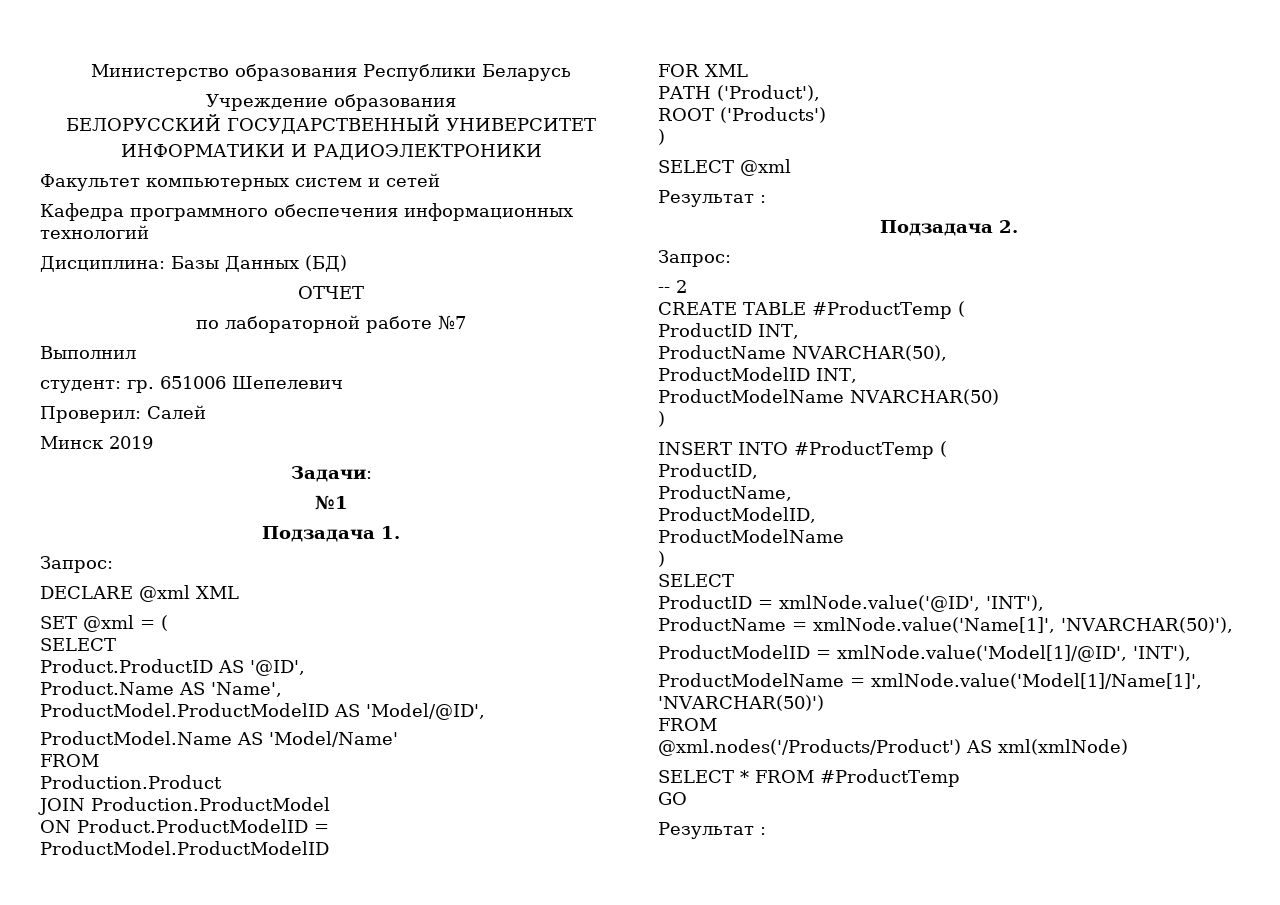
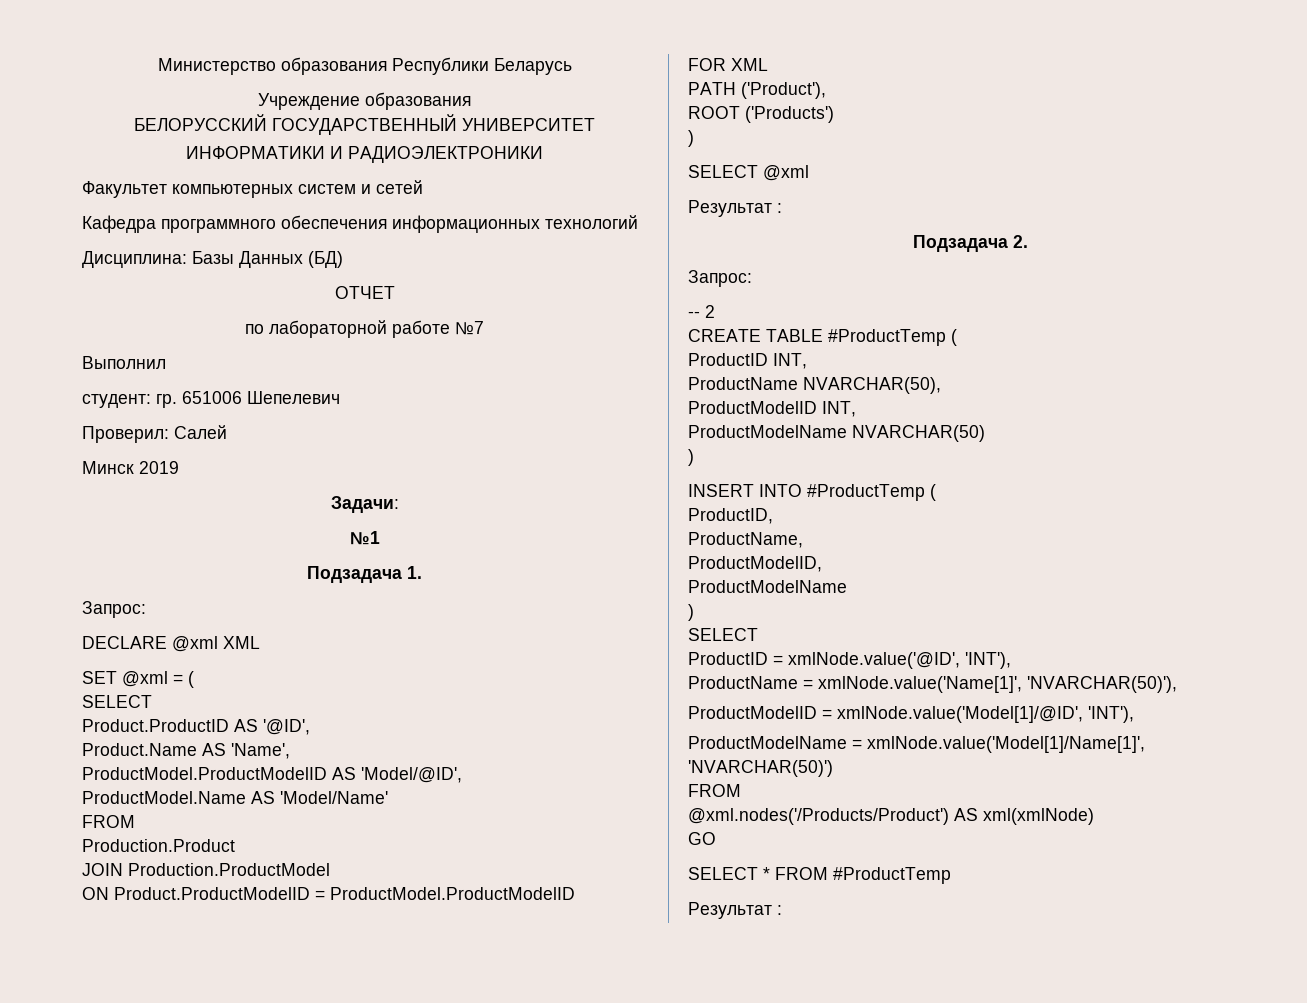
+ GO
- GO

